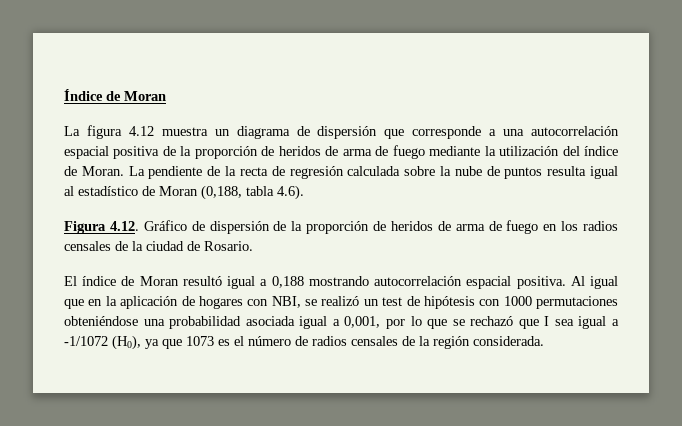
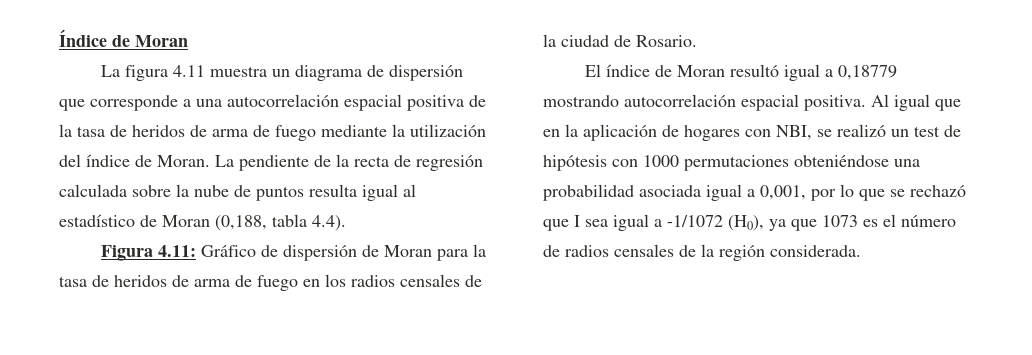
- La figura 4.12 muestra un diagrama de dispersión que corresponde a una autocorrelación espacial positiva de la proporción de heridos de arma de fuego mediante la utilización del índice de Moran.
+ La figura 4.11 muestra un diagrama de dispersión que corresponde a una autocorrelación espacial positiva de la tasa de heridos de arma de fuego mediante la utilización del índice de Moran.
- La pendiente de la recta de regresión calculada sobre la nube de puntos resulta igual al estadístico de Moran (0,188, tabla 4.6).
+ La pendiente de la recta de regresión calculada sobre la nube de puntos resulta igual al estadístico de Moran (0,188, tabla 4.4).
- Figura 4.12. Gráfico de dispersión de la proporción de heridos de arma de fuego en los radios censales de la ciudad de Rosario.
+ Figura 4.11: Gráfico de dispersión de Moran para la tasa de heridos de arma de fuego en los radios censales de la ciudad de Rosario.
- El índice de Moran resultó igual a 0,188 mostrando autocorrelación espacial positiva.
+ El índice de Moran resultó igual a 0,18779 mostrando autocorrelación espacial positiva.

